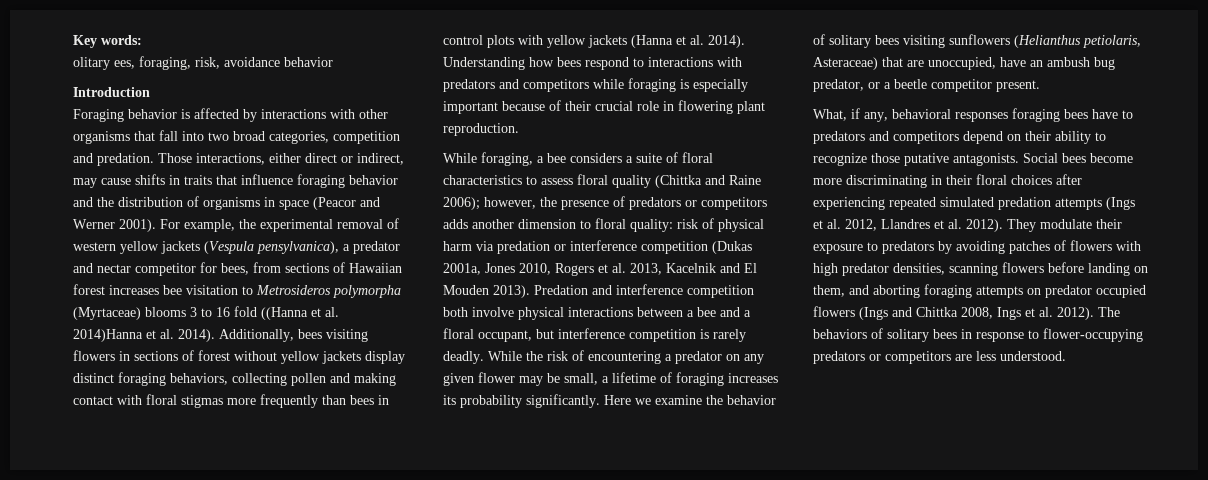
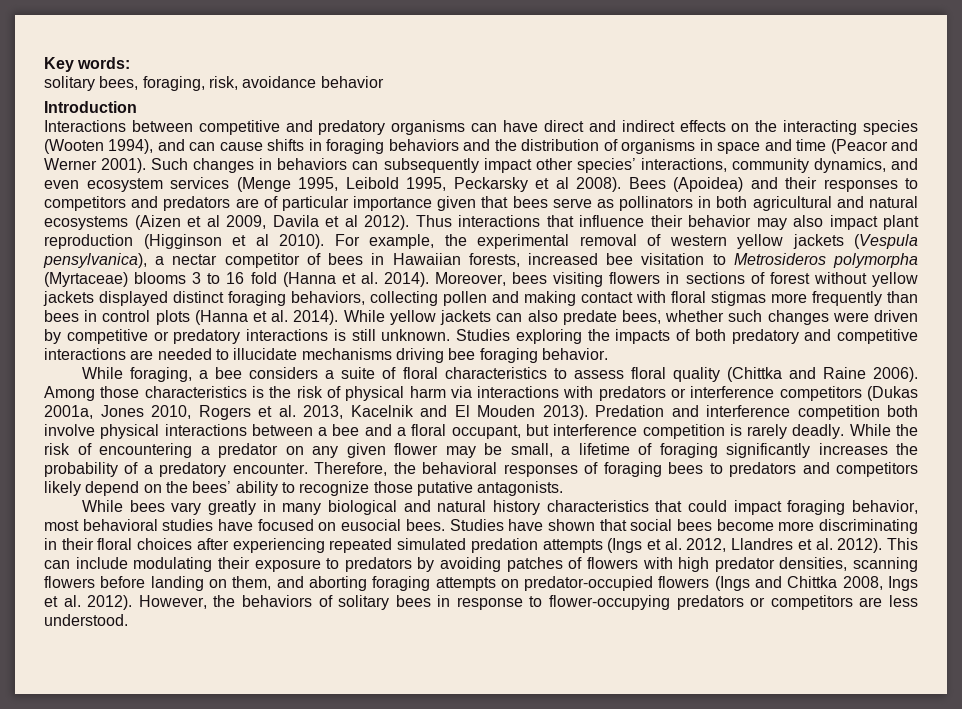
- olitary ees, foraging, risk, avoidance behavior
+ solitary bees, foraging, risk, avoidance behavior
- Foraging behavior is affected by interactions with other organisms that fall into two broad categories, competition and predation. Those interactions, either direct or indirect, may cause shifts in traits that influence foraging behavior and the distribution of organisms in space (Peacor and Werner 2001).
+ Interactions between competitive and predatory organisms can have direct and indirect effects on the interacting species (Wooten 1994), and can cause shifts in foraging behaviors and the distribution of organisms in space and time (Peacor and Werner 2001).
+ Such changes in behaviors can subsequently impact other species’ interactions, community dynamics, and even ecosystem services (Menge 1995, Leibold 1995, Peckarsky et al 2008). Bees (Apoidea) and their responses to competitors and predators are of particular importance given that bees serve as pollinators in both agricultural and natural ecosystems (Aizen et al 2009, Davila et al 2012). Thus interactions that influence their behavior may also impact plant reproduction (Higginson et al 2010).
- For example, the experimental removal of western yellow jackets (Vespula pensylvanica), a predator and nectar competitor for bees, from sections of Hawaiian forest increases bee visitation to Metrosideros polymorpha (Myrtaceae) blooms 3 to 16 fold ((Hanna et al. 2014)Hanna et al. 2014). Additionally, bees visiting flowers in sections of forest without yellow jackets display distinct foraging behaviors, collecting pollen and making contact with floral stigmas more frequently than bees in control plots with yellow jackets (Hanna et al. 2014). Understanding how bees respond to interactions with predators and competitors while foraging is especially important because of their crucial role in flowering plant reproduction.
+ For example, the experimental removal of western yellow jackets (Vespula pensylvanica), a nectar competitor of bees in Hawaiian forests, increased bee visitation to Metrosideros polymorpha (Myrtaceae) blooms 3 to 16 fold (Hanna et al. 2014). Moreover, bees visiting flowers in sections of forest without yellow jackets displayed distinct foraging behaviors, collecting pollen and making contact with floral stigmas more frequently than bees in control plots (Hanna et al. 2014). While yellow jackets can also predate bees, whether such changes were driven by competitive or predatory interactions is still unknown. Studies exploring the impacts of both predatory and competitive interactions are needed to illucidate mechanisms driving bee foraging behavior.
- While foraging, a bee considers a suite of floral characteristics to assess floral quality (Chittka and Raine 2006); however, the presence of predators or competitors adds another dimension to floral quality: risk of physical harm via predation or interference competition (Dukas 2001a, Jones 2010, Rogers et al. 2013, Kacelnik and El Mouden 2013).
+ While foraging, a bee considers a suite of floral characteristics to assess floral quality (Chittka and Raine 2006). Among those characteristics is the risk of physical harm via interactions with predators or interference competitors (Dukas 2001a, Jones 2010, Rogers et al. 2013, Kacelnik and El Mouden 2013).
- While the risk of encountering a predator on any given flower may be small, a lifetime of foraging increases its probability significantly. Here we examine the behavior of solitary bees visiting sunflowers (Helianthus petiolaris, Asteraceae) that are unoccupied, have an ambush bug predator, or a beetle competitor present.
- What, if any, behavioral responses foraging bees have to predators and competitors depend on their ability to recognize those putative antagonists. Social bees become more discriminating in their floral choices after experiencing repeated simulated predation attempts (Ings et al. 2012, Llandres et al. 2012).
+ While the risk of encountering a predator on any given flower may be small, a lifetime of foraging significantly increases the probability of a predatory encounter. Therefore, the behavioral responses of foraging bees to predators and competitors likely depend on the bees’ ability to recognize those putative antagonists.
+ While bees vary greatly in many biological and natural history characteristics that could impact foraging behavior, most behavioral studies have focused on eusocial bees. Studies have shown that social bees become more discriminating in their floral choices after experiencing repeated simulated predation attempts (Ings et al. 2012, Llandres et al. 2012).
- They modulate their exposure to predators by avoiding patches of flowers with high predator densities, scanning flowers before landing on them, and aborting foraging attempts on predator occupied flowers (Ings and Chittka 2008, Ings et al. 2012).
+ This can include modulating their exposure to predators by avoiding patches of flowers with high predator densities, scanning flowers before landing on them, and aborting foraging attempts on predator-occupied flowers (Ings and Chittka 2008, Ings et al. 2012).
- The behaviors of solitary bees in response to flower-occupying predators or competitors are less understood.
+ However, the behaviors of solitary bees in response to flower-occupying predators or competitors are less understood.

